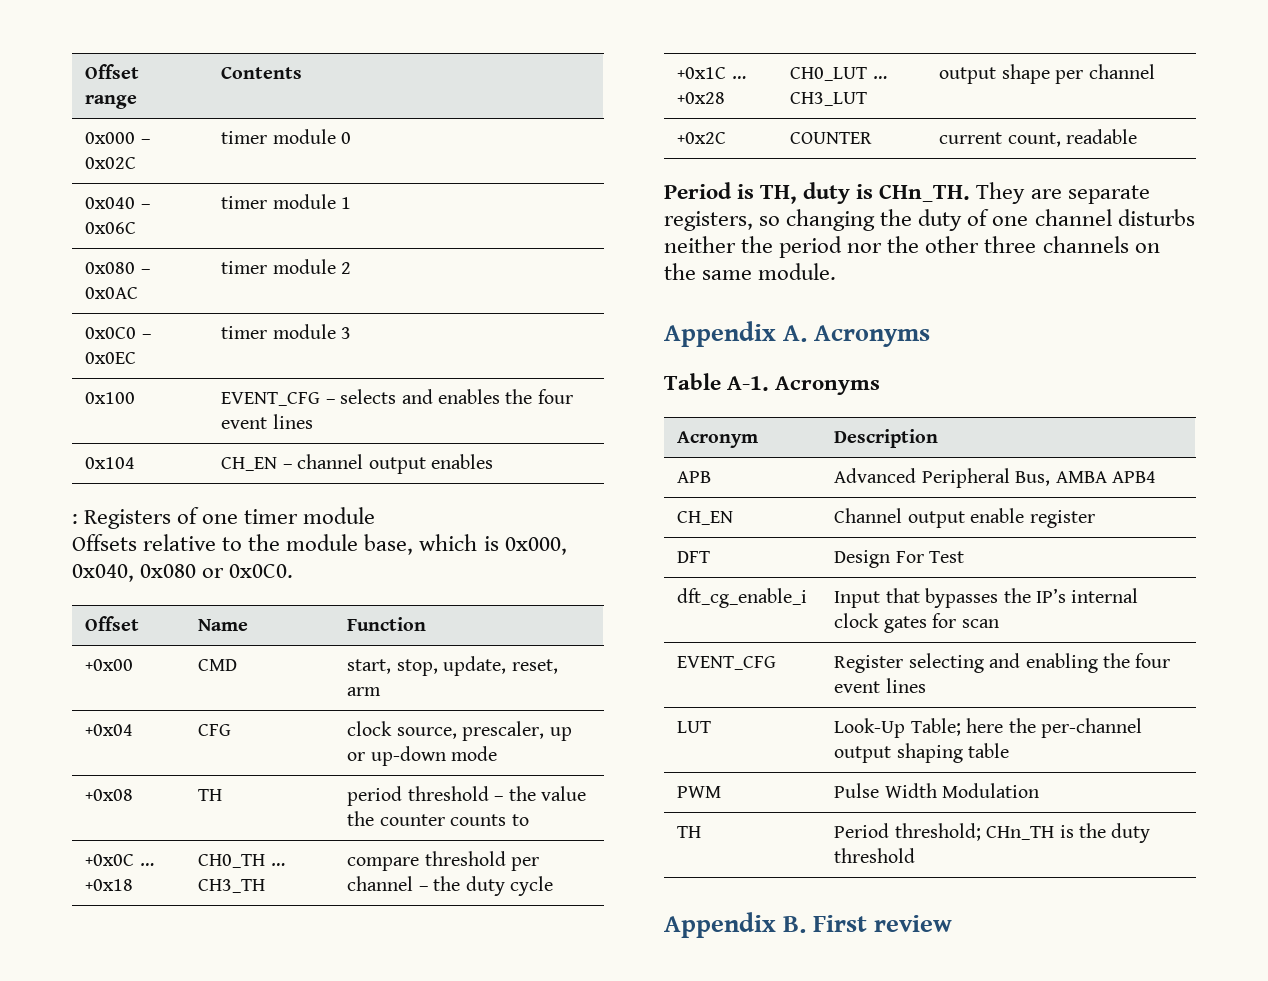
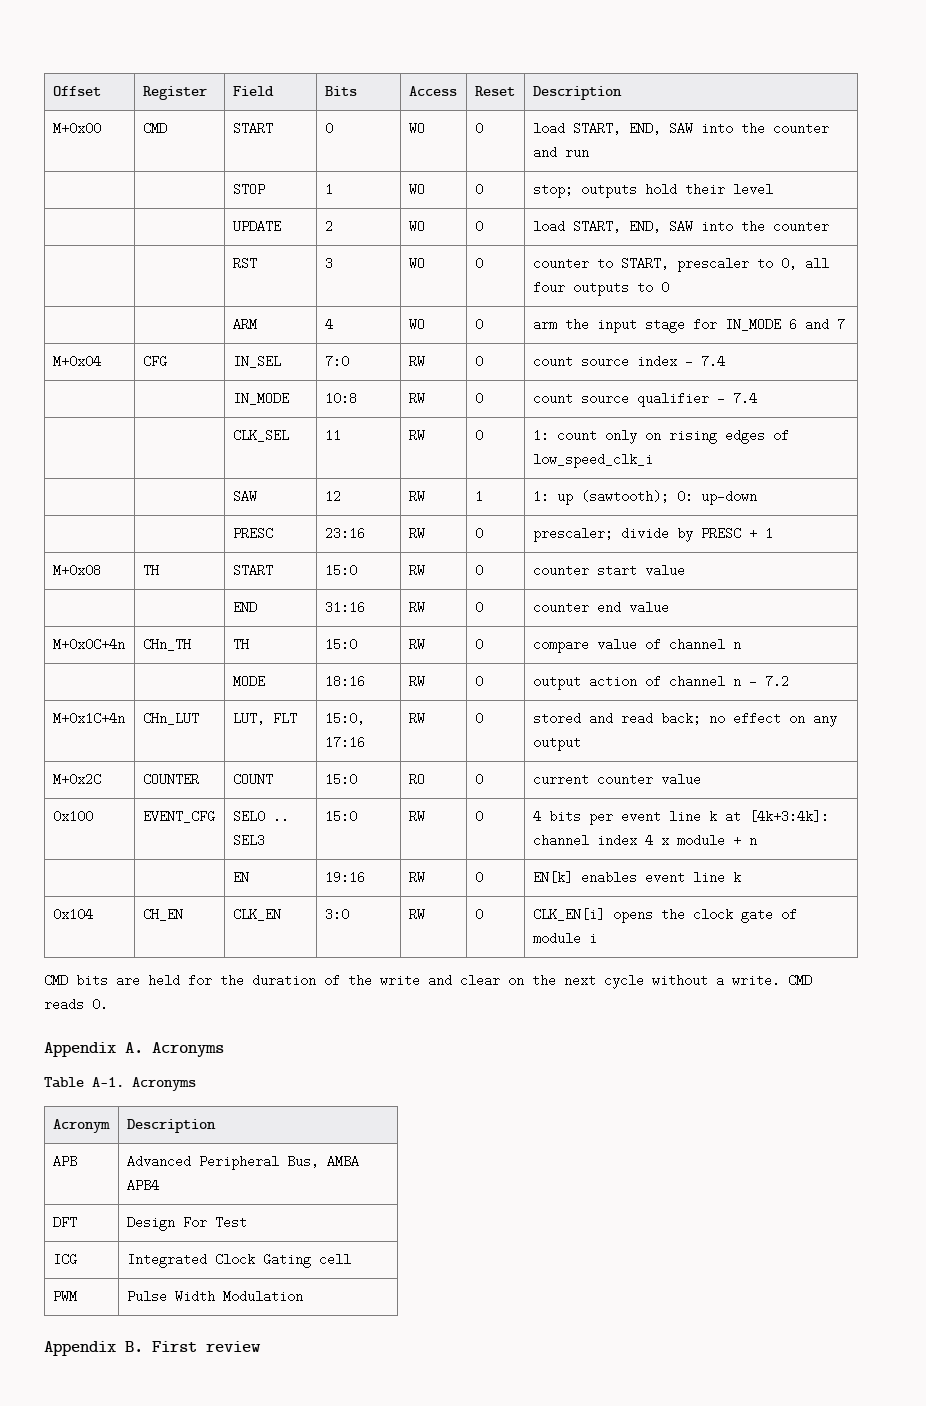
- Offset range | Contents
- 0x000 – 0x02C | timer module 0
- 0x040 – 0x06C | timer module 1
- 0x080 – 0x0AC | timer module 2
- 0x0C0 – 0x0EC | timer module 3
- 0x100 | EVENT_CFG – selects and enables the four event lines
- 0x104 | CH_EN – channel output enables
- : Registers of one timer module
- Offsets relative to the module base, which is 0x000, 0x040, 0x080 or 0x0C0.
- Offset | Name | Function
- +0x00 | CMD | start, stop, update, reset, arm
- +0x04 | CFG | clock source, prescaler, up or up-down mode
- +0x08 | TH | period threshold – the value the counter counts to
- +0x0C … +0x18 | CH0_TH … CH3_TH | compare threshold per channel – the duty cycle
- +0x1C … +0x28 | CH0_LUT … CH3_LUT | output shape per channel
- +0x2C | COUNTER | current count, readable
- Period is TH, duty is CHn_TH. They are separate registers, so changing the duty of one channel disturbs neither the period nor the other three channels on the same module.
+ Offset | Register | Field | Bits | Access | Reset | Description
+ M+0x00 | CMD | START | 0 | WO | 0 | load START, END, SAW into the counter and run
+ | | STOP | 1 | WO | 0 | stop; outputs hold their level
+ | | UPDATE | 2 | WO | 0 | load START, END, SAW into the counter
+ | | RST | 3 | WO | 0 | counter to START, prescaler to 0, all four outputs to 0
+ | | ARM | 4 | WO | 0 | arm the input stage for IN_MODE 6 and 7
+ M+0x04 | CFG | IN_SEL | 7:0 | RW | 0 | count source index – 7.4
+ | | IN_MODE | 10:8 | RW | 0 | count source qualifier – 7.4
+ | | CLK_SEL | 11 | RW | 0 | 1: count only on rising edges of low_speed_clk_i
+ | | SAW | 12 | RW | 1 | 1: up (sawtooth); 0: up-down
+ | | PRESC | 23:16 | RW | 0 | prescaler; divide by PRESC + 1
+ M+0x08 | TH | START | 15:0 | RW | 0 | counter start value
+ | | END | 31:16 | RW | 0 | counter end value
+ M+0x0C+4n | CHn_TH | TH | 15:0 | RW | 0 | compare value of channel n
+ | | MODE | 18:16 | RW | 0 | output action of channel n – 7.2
+ M+0x1C+4n | CHn_LUT | LUT, FLT | 15:0, 17:16 | RW | 0 | stored and read back; no effect on any output
+ M+0x2C | COUNTER | COUNT | 15:0 | RO | 0 | current counter value
+ 0x100 | EVENT_CFG | SEL0 .. SEL3 | 15:0 | RW | 0 | 4 bits per event line k at [4k+3:4k]: channel index 4 x module + n
+ | | EN | 19:16 | RW | 0 | EN[k] enables event line k
+ 0x104 | CH_EN | CLK_EN | 3:0 | RW | 0 | CLK_EN[i] opens the clock gate of module i
+ CMD bits are held for the duration of the write and clear on the next cycle without a write. CMD reads 0.
- CH_EN | Channel output enable register
- dft_cg_enable_i | Input that bypasses the IP’s internal clock gates for scan
- EVENT_CFG | Register selecting and enabling the four event lines
- LUT | Look-Up Table; here the per-channel output shaping table
+ ICG | Integrated Clock Gating cell
  PWM | Pulse Width Modulation
- TH | Period threshold; CHn_TH is the duty threshold

